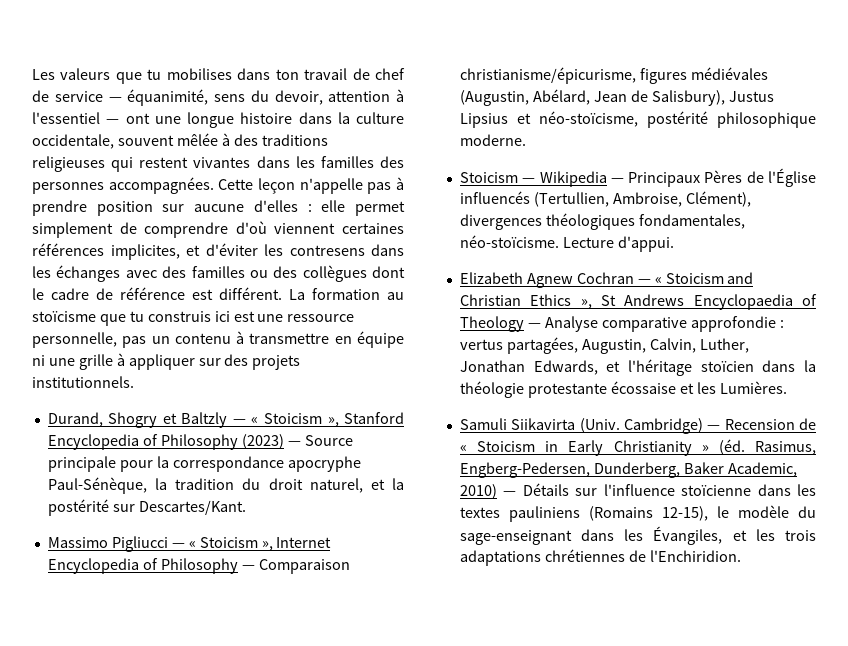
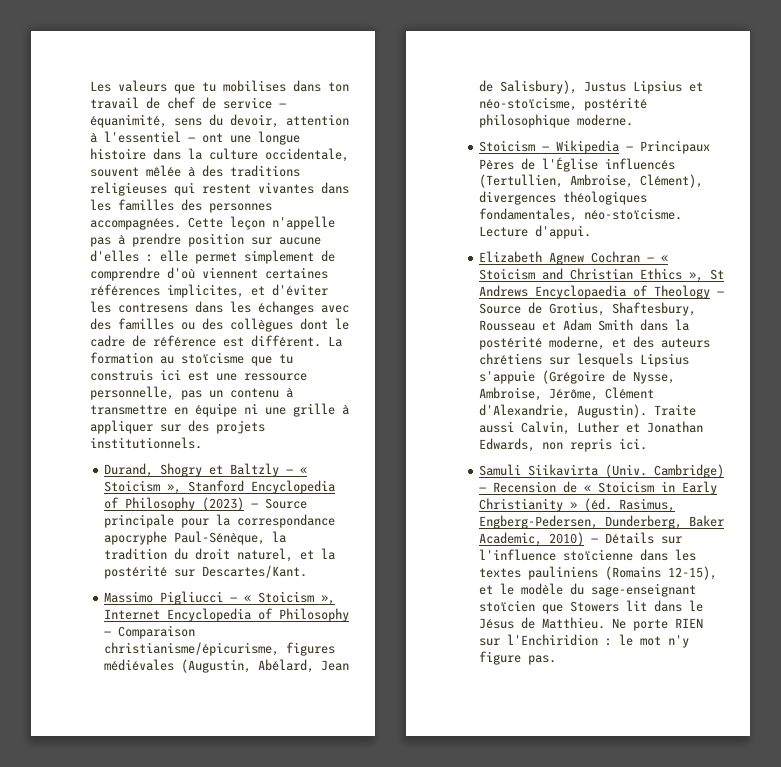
- Elizabeth Agnew Cochran — « Stoicism and Christian Ethics », St Andrews Encyclopaedia of Theology — Analyse comparative approfondie : vertus partagées, Augustin, Calvin, Luther, Jonathan Edwards, et l'héritage stoïcien dans la théologie protestante écossaise et les Lumières.
+ Elizabeth Agnew Cochran — « Stoicism and Christian Ethics », St Andrews Encyclopaedia of Theology — Source de Grotius, Shaftesbury, Rousseau et Adam Smith dans la postérité moderne, et des auteurs chrétiens sur lesquels Lipsius s'appuie (Grégoire de Nysse, Ambroise, Jérôme, Clément d'Alexandrie, Augustin). Traite aussi Calvin, Luther et Jonathan Edwards, non repris ici.
- Rasimus, Engberg-Pedersen, Dunderberg, Baker Academic, 2010) — Détails sur l'influence stoïcienne dans les textes pauliniens (Romains 12-15), le modèle du sage-enseignant dans les Évangiles, et les trois adaptations chrétiennes de l'Enchiridion.
+ Rasimus, Engberg-Pedersen, Dunderberg, Baker Academic, 2010) — Détails sur l'influence stoïcienne dans les textes pauliniens (Romains 12-15), et le modèle du sage-enseignant stoïcien que Stowers lit dans le Jésus de Matthieu. Ne porte RIEN sur l'Enchiridion : le mot n'y figure pas.

